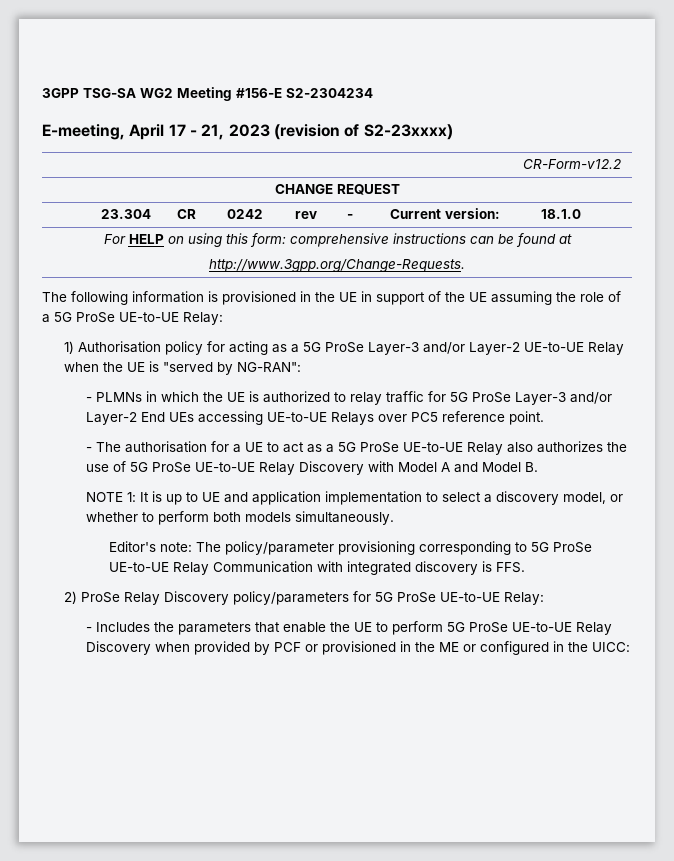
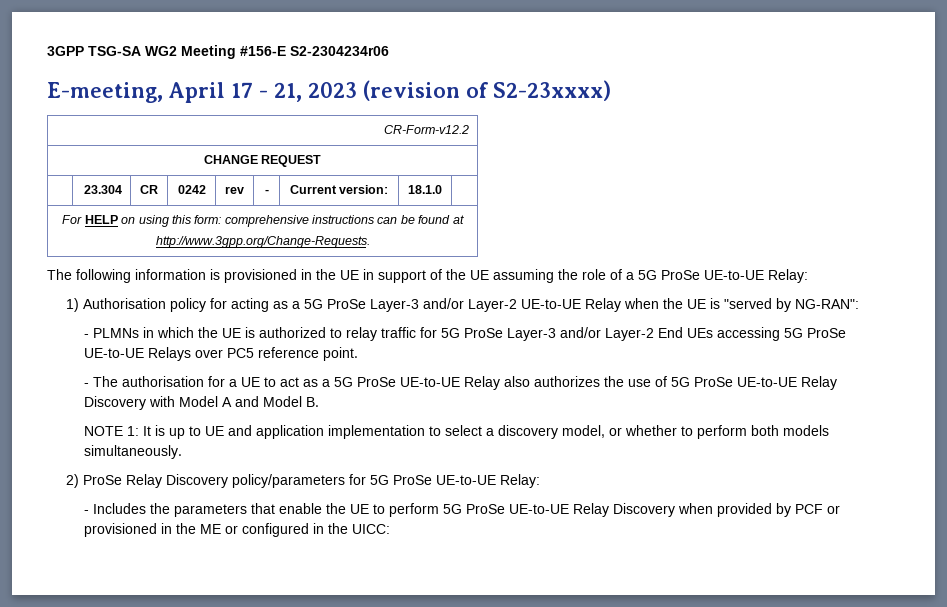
- 3GPP TSG-SA WG2 Meeting #156-E S2-2304234
+ 3GPP TSG-SA WG2 Meeting #156-E S2-2304234r06
- - PLMNs in which the UE is authorized to relay traffic for 5G ProSe Layer-3 and/or Layer-2 End UEs accessing UE-to-UE Relays over PC5 reference point.
+ - PLMNs in which the UE is authorized to relay traffic for 5G ProSe Layer-3 and/or Layer-2 End UEs accessing 5G ProSe UE-to-UE Relays over PC5 reference point.
- Editor's note: The policy/parameter provisioning corresponding to 5G ProSe UE-to-UE Relay Communication with integrated discovery is FFS.

